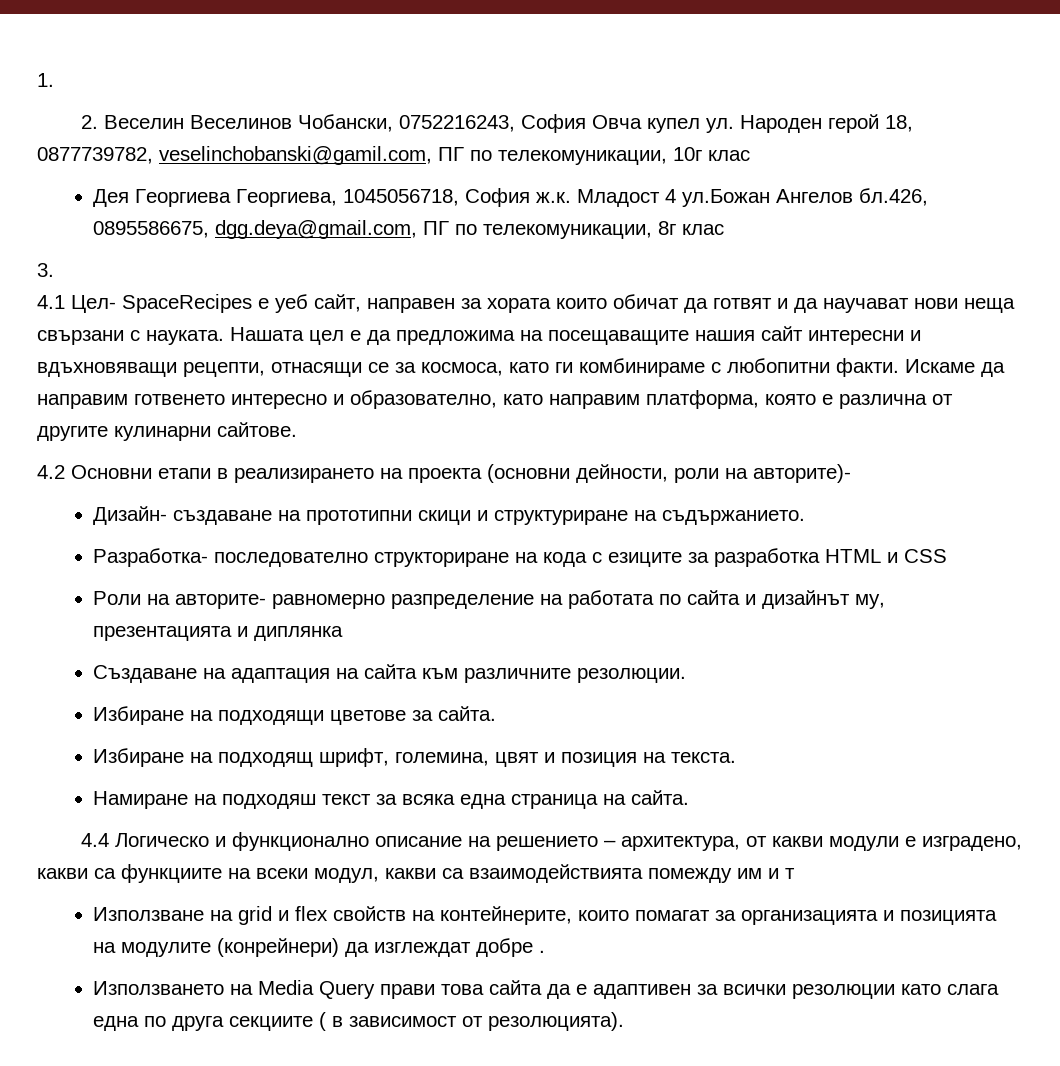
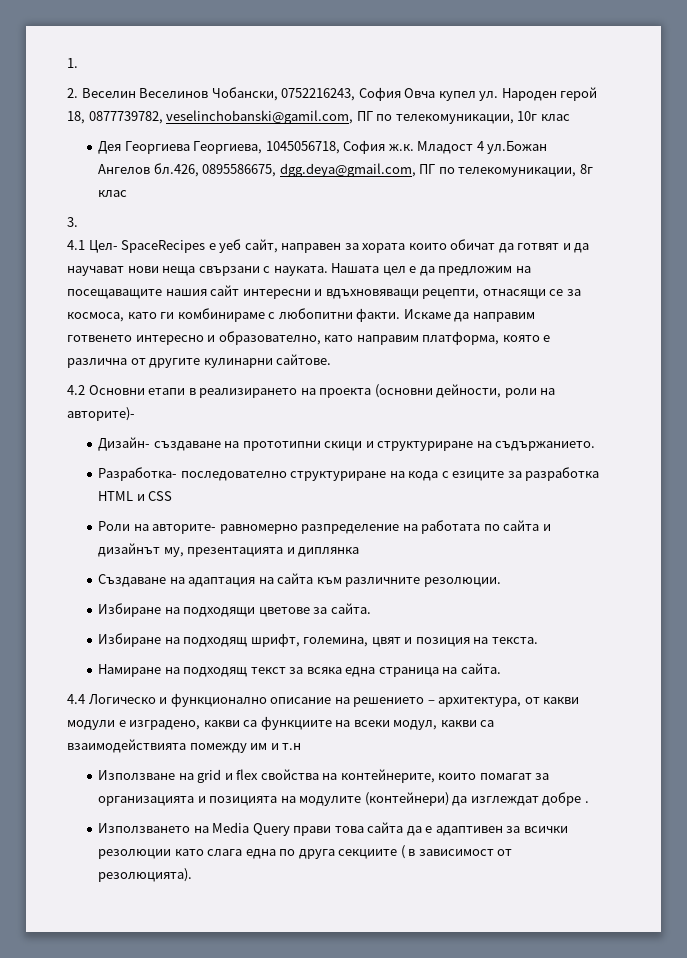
- Нашата цел е да предложима на посещаващите нашия сайт интересни и вдъхновяващи рецепти, отнасящи се за космоса, като ги комбинираме с любопитни факти.
+ Нашата цел е да предложим на посещаващите нашия сайт интересни и вдъхновяващи рецепти, отнасящи се за космоса, като ги комбинираме с любопитни факти.
- Разработка- последователно структориране на кода с езиците за разработка HTML и CSS
+ Разработка- последователно структуриране на кода с езиците за разработка HTML и CSS
- Намиране на подходяш текст за всяка една страница на сайта.
+ Намиране на подходящ текст за всяка една страница на сайта.
- 4.4 Логическо и функционално описание на решението – архитектура, от какви модули е изградено, какви са функциите на всеки модул, какви са взаимодействията помежду им и т
+ 4.4 Логическо и функционално описание на решението – архитектура, от какви модули е изградено, какви са функциите на всеки модул, какви са взаимодействията помежду им и т.н
- Използване на grid и flex свойств на контейнерите, които помагат за организацията и позицията на модулите (конрейнери) да изглеждат добре .
+ Използване на grid и flex свойства на контейнерите, които помагат за организацията и позицията на модулите (контейнери) да изглеждат добре .

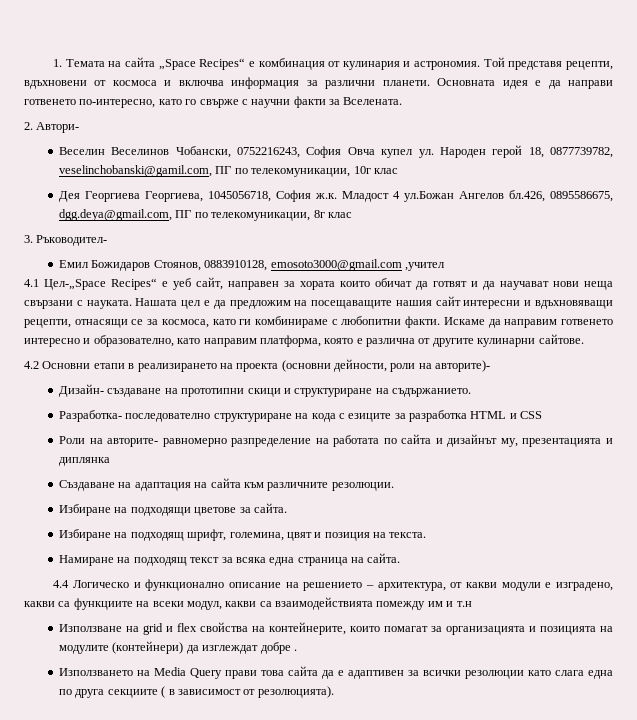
- 1.
+ 1. Темата на сайта „Space Recipes“ е комбинация от кулинария и астрономия. Той представя рецепти, вдъхновени от космоса и включва информация за различни планети. Основната идея е да направи готвенето по-интересно, като го свърже с научни факти за Вселената.
- 2. Веселин Веселинов Чобански, 0752216243, София Овча купел ул. Народен герой 18, 0877739782, veselinchobanski@gamil.com, ПГ по телекомуникации, 10г клас
+ 2. Автори-
+ Веселин Веселинов Чобански, 0752216243, София Овча купел ул. Народен герой 18, 0877739782, veselinchobanski@gamil.com, ПГ по телекомуникации, 10г клас
- 3.
+ 3. Ръководител-
+ Емил Божидаров Стоянов, 0883910128, emosoto3000@gmail.com ,учител
- 4.1 Цел- SpaceRecipes е уеб сайт, направен за хората които обичат да готвят и да научават нови неща свързани с науката.
+ 4.1 Цел-„Space Recipes“ е уеб сайт, направен за хората които обичат да готвят и да научават нови неща свързани с науката.

